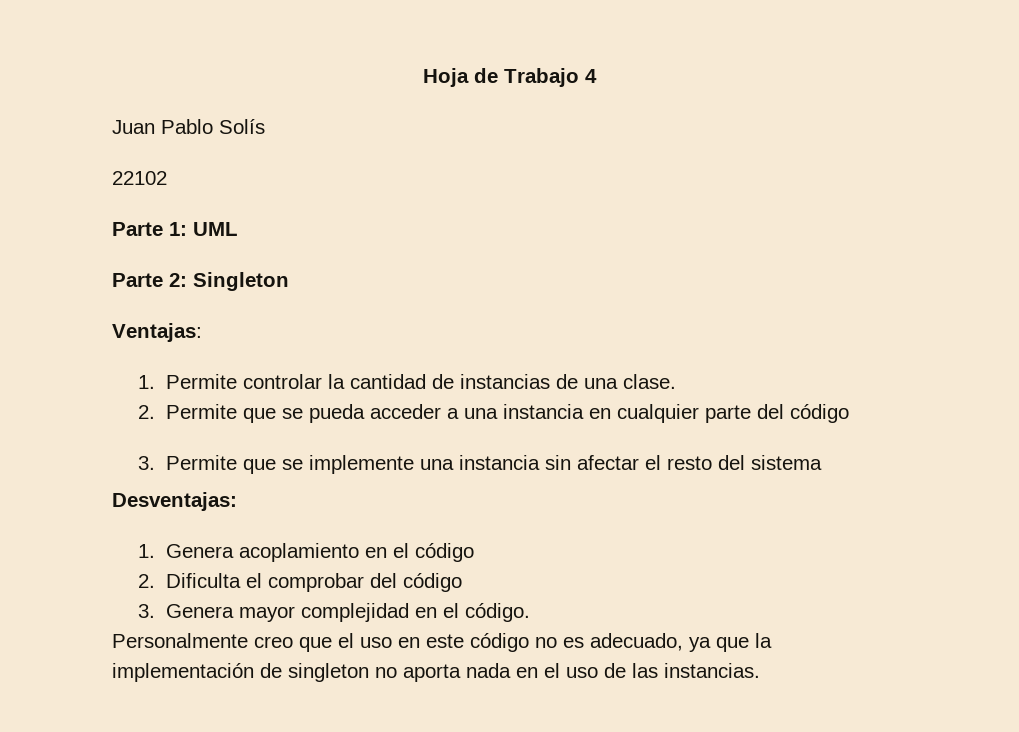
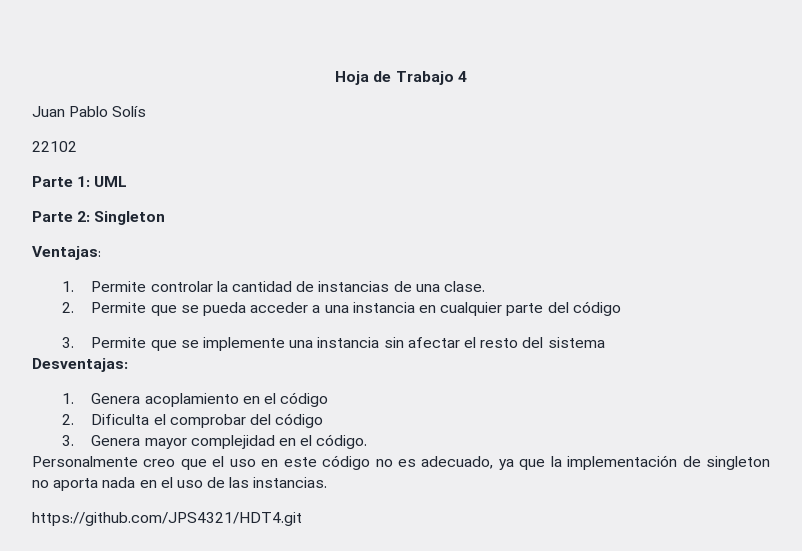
+ https://github.com/JPS4321/HDT4.git

